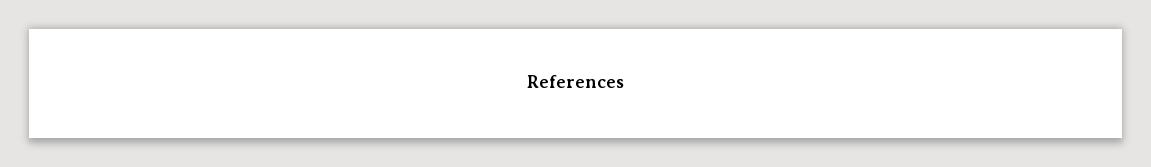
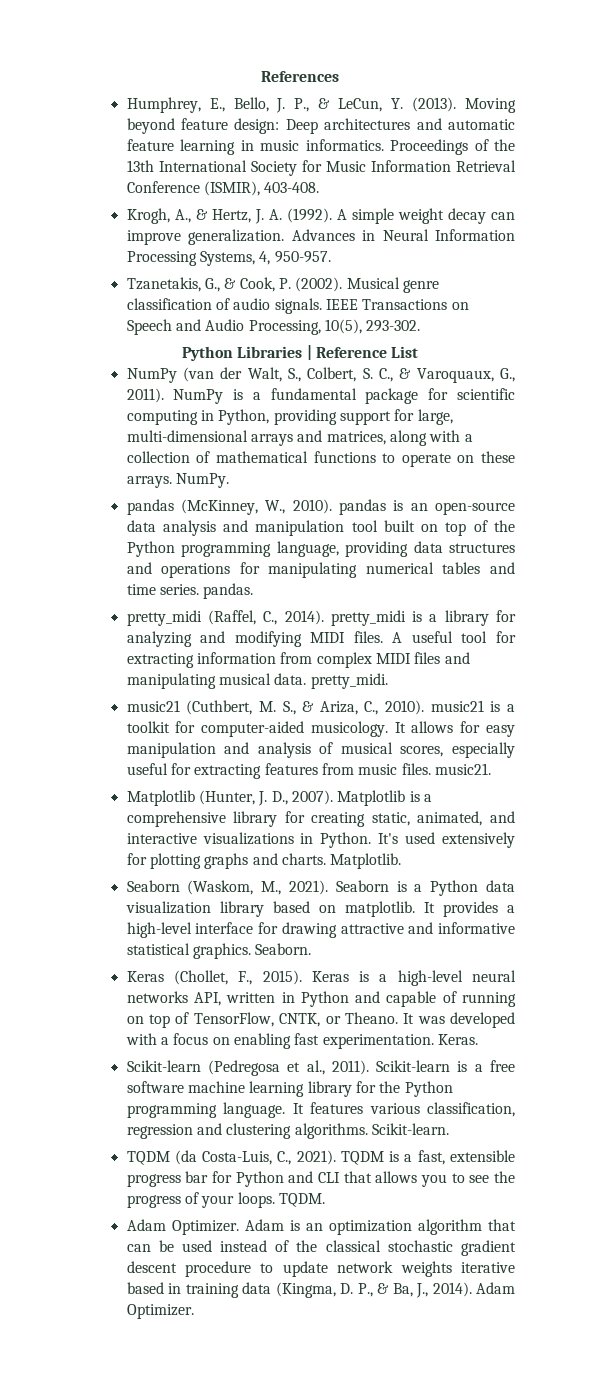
+ Humphrey, E., Bello, J. P., & LeCun, Y. (2013). Moving beyond feature design: Deep architectures and automatic feature learning in music informatics. Proceedings of the 13th International Society for Music Information Retrieval Conference (ISMIR), 403-408.
+ Krogh, A., & Hertz, J. A. (1992). A simple weight decay can improve generalization. Advances in Neural Information Processing Systems, 4, 950-957.
+ Tzanetakis, G., & Cook, P. (2002). Musical genre classification of audio signals. IEEE Transactions on Speech and Audio Processing, 10(5), 293-302.
+ Python Libraries | Reference List
+ NumPy (van der Walt, S., Colbert, S. C., & Varoquaux, G., 2011). NumPy is a fundamental package for scientific computing in Python, providing support for large, multi-dimensional arrays and matrices, along with a collection of mathematical functions to operate on these arrays. NumPy.
+ pandas (McKinney, W., 2010). pandas is an open-source data analysis and manipulation tool built on top of the Python programming language, providing data structures and operations for manipulating numerical tables and time series. pandas.
+ pretty_midi (Raffel, C., 2014). pretty_midi is a library for analyzing and modifying MIDI files. A useful tool for extracting information from complex MIDI files and manipulating musical data. pretty_midi.
+ music21 (Cuthbert, M. S., & Ariza, C., 2010). music21 is a toolkit for computer-aided musicology. It allows for easy manipulation and analysis of musical scores, especially useful for extracting features from music files. music21.
+ Matplotlib (Hunter, J. D., 2007). Matplotlib is a comprehensive library for creating static, animated, and interactive visualizations in Python. It's used extensively for plotting graphs and charts. Matplotlib.
+ Seaborn (Waskom, M., 2021). Seaborn is a Python data visualization library based on matplotlib. It provides a high-level interface for drawing attractive and informative statistical graphics. Seaborn.
+ Keras (Chollet, F., 2015). Keras is a high-level neural networks API, written in Python and capable of running on top of TensorFlow, CNTK, or Theano. It was developed with a focus on enabling fast experimentation. Keras.
+ Scikit-learn (Pedregosa et al., 2011). Scikit-learn is a free software machine learning library for the Python programming language. It features various classification, regression and clustering algorithms. Scikit-learn.
+ TQDM (da Costa-Luis, C., 2021). TQDM is a fast, extensible progress bar for Python and CLI that allows you to see the progress of your loops. TQDM.
+ Adam Optimizer. Adam is an optimization algorithm that can be used instead of the classical stochastic gradient descent procedure to update network weights iterative based in training data (Kingma, D. P., & Ba, J., 2014). Adam Optimizer.

